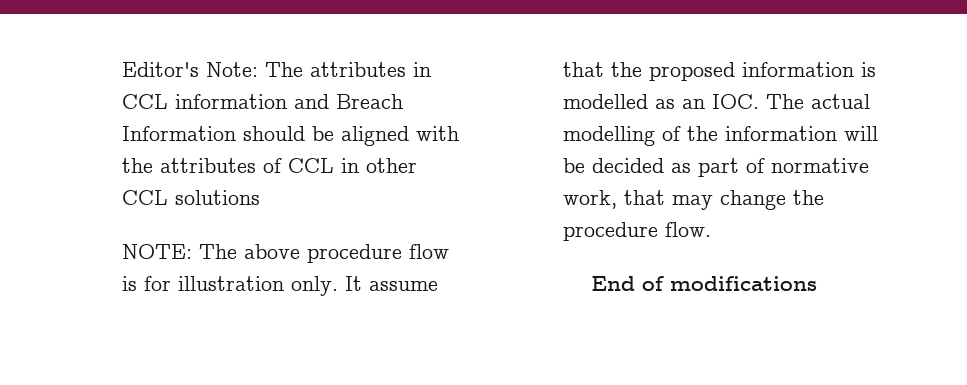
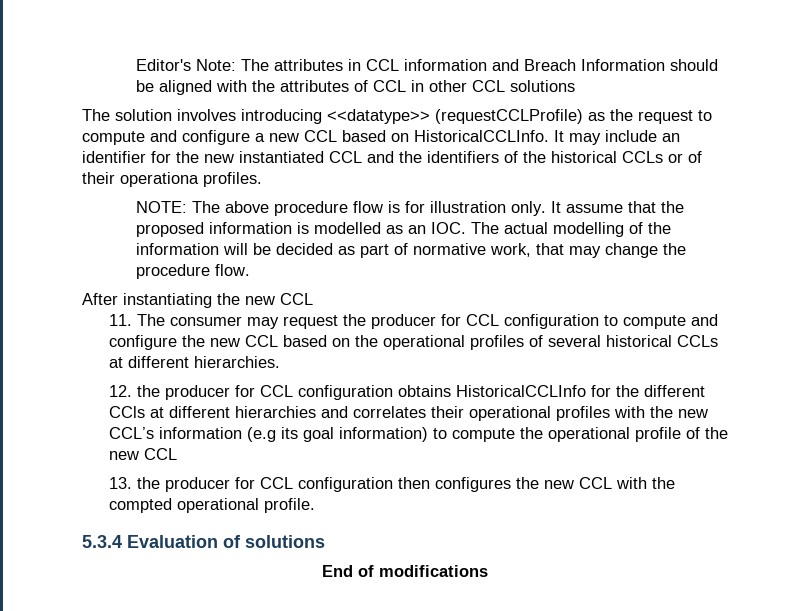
+ The solution involves introducing <<datatype>> (requestCCLProfile) as the request to compute and configure a new CCL based on HistoricalCCLInfo. It may include an identifier for the new instantiated CCL and the identifiers of the historical CCLs or of their operationa profiles.
+ After instantiating the new CCL
+ 11. The consumer may request the producer for CCL configuration to compute and configure the new CCL based on the operational profiles of several historical CCLs at different hierarchies.
+ 12. the producer for CCL configuration obtains HistoricalCCLInfo for the different CCls at different hierarchies and correlates their operational profiles with the new CCL’s information (e.g its goal information) to compute the operational profile of the new CCL
+ 13. the producer for CCL configuration then configures the new CCL with the compted operational profile.
+ 5.3.4 Evaluation of solutions

